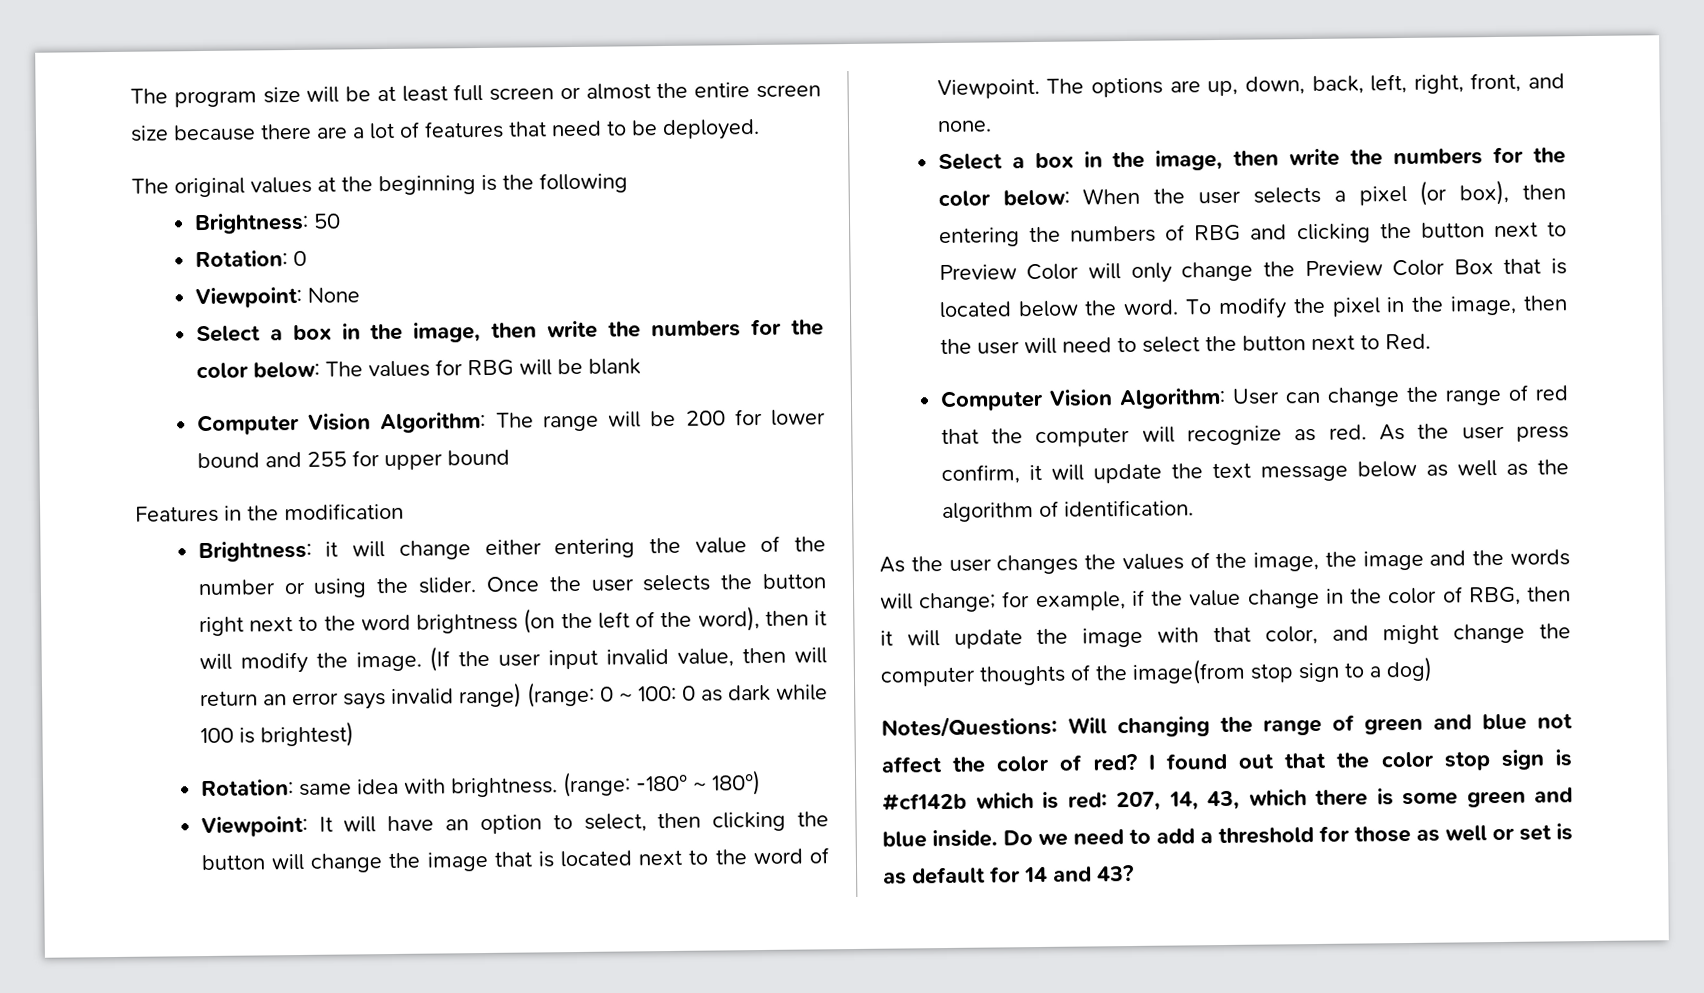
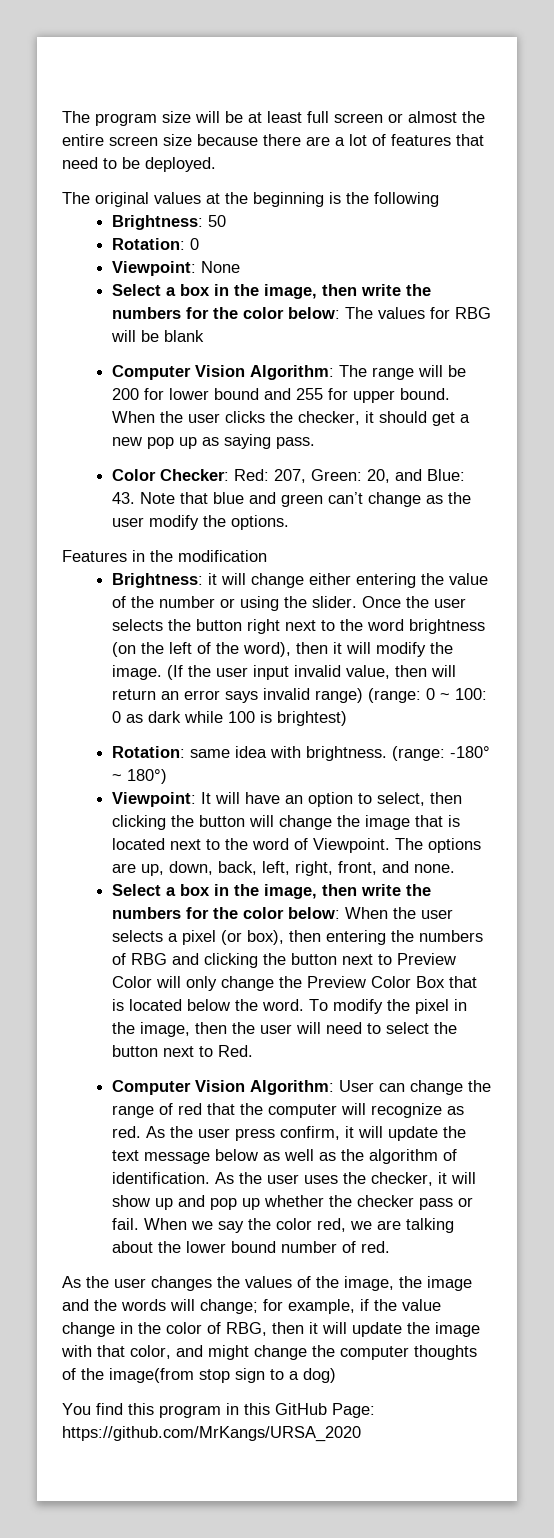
- Computer Vision Algorithm: The range will be 200 for lower bound and 255 for upper bound
+ Computer Vision Algorithm: The range will be 200 for lower bound and 255 for upper bound. When the user clicks the checker, it should get a new pop up as saying pass.
+ Color Checker: Red: 207, Green: 20, and Blue: 43. Note that blue and green can’t change as the user modify the options.
+ As the user uses the checker, it will show up and pop up whether the checker pass or fail. When we say the color red, we are talking about the lower bound number of red.
- Notes/Questions: Will changing the range of green and blue not affect the color of red? I found out that the color stop sign is #cf142b which is red: 207, 14, 43, which there is some green and blue inside. Do we need to add a threshold for those as well or set is as default for 14 and 43?
+ You find this program in this GitHub Page: https://github.com/MrKangs/URSA_2020

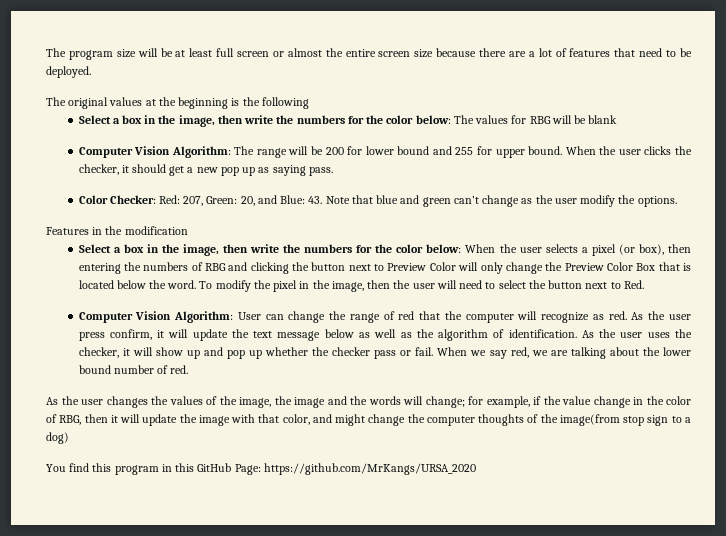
- Brightness: 50
- Rotation: 0
- Viewpoint: None
- Brightness: it will change either entering the value of the number or using the slider. Once the user selects the button right next to the word brightness (on the left of the word), then it will modify the image. (If the user input invalid value, then will return an error says invalid range) (range: 0 ~ 100: 0 as dark while 100 is brightest)
- Rotation: same idea with brightness. (range: -180° ~ 180°)
- Viewpoint: It will have an option to select, then clicking the button will change the image that is located next to the word of Viewpoint. The options are up, down, back, left, right, front, and none.
- When we say the color red, we are talking about the lower bound number of red.
+ When we say red, we are talking about the lower bound number of red.

